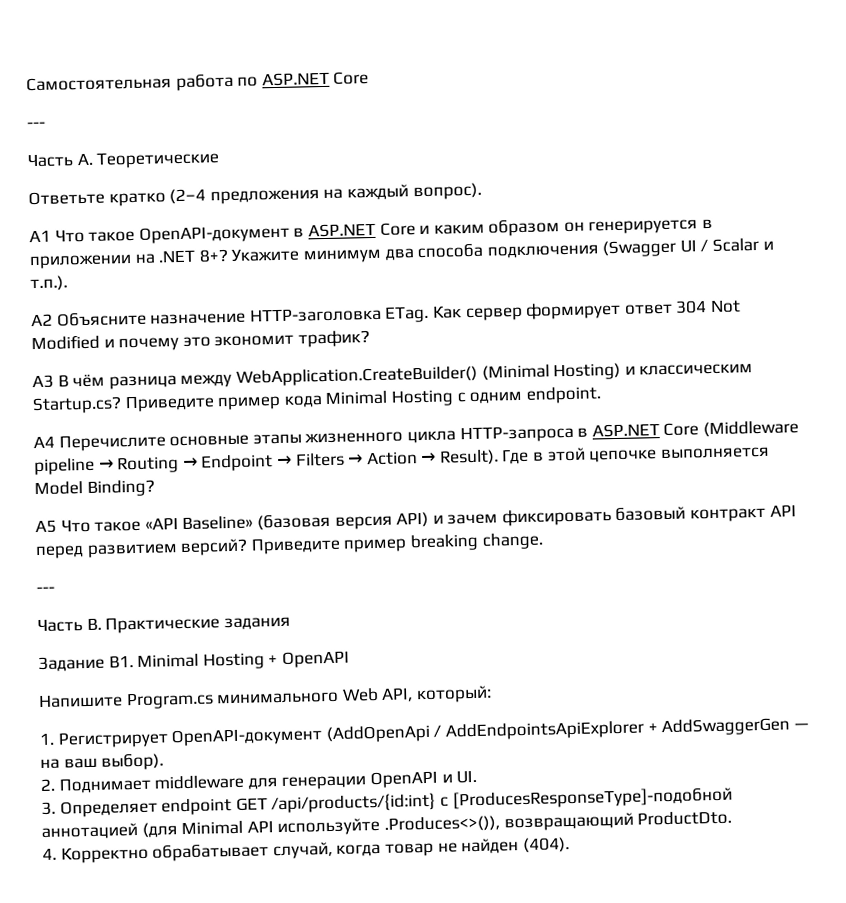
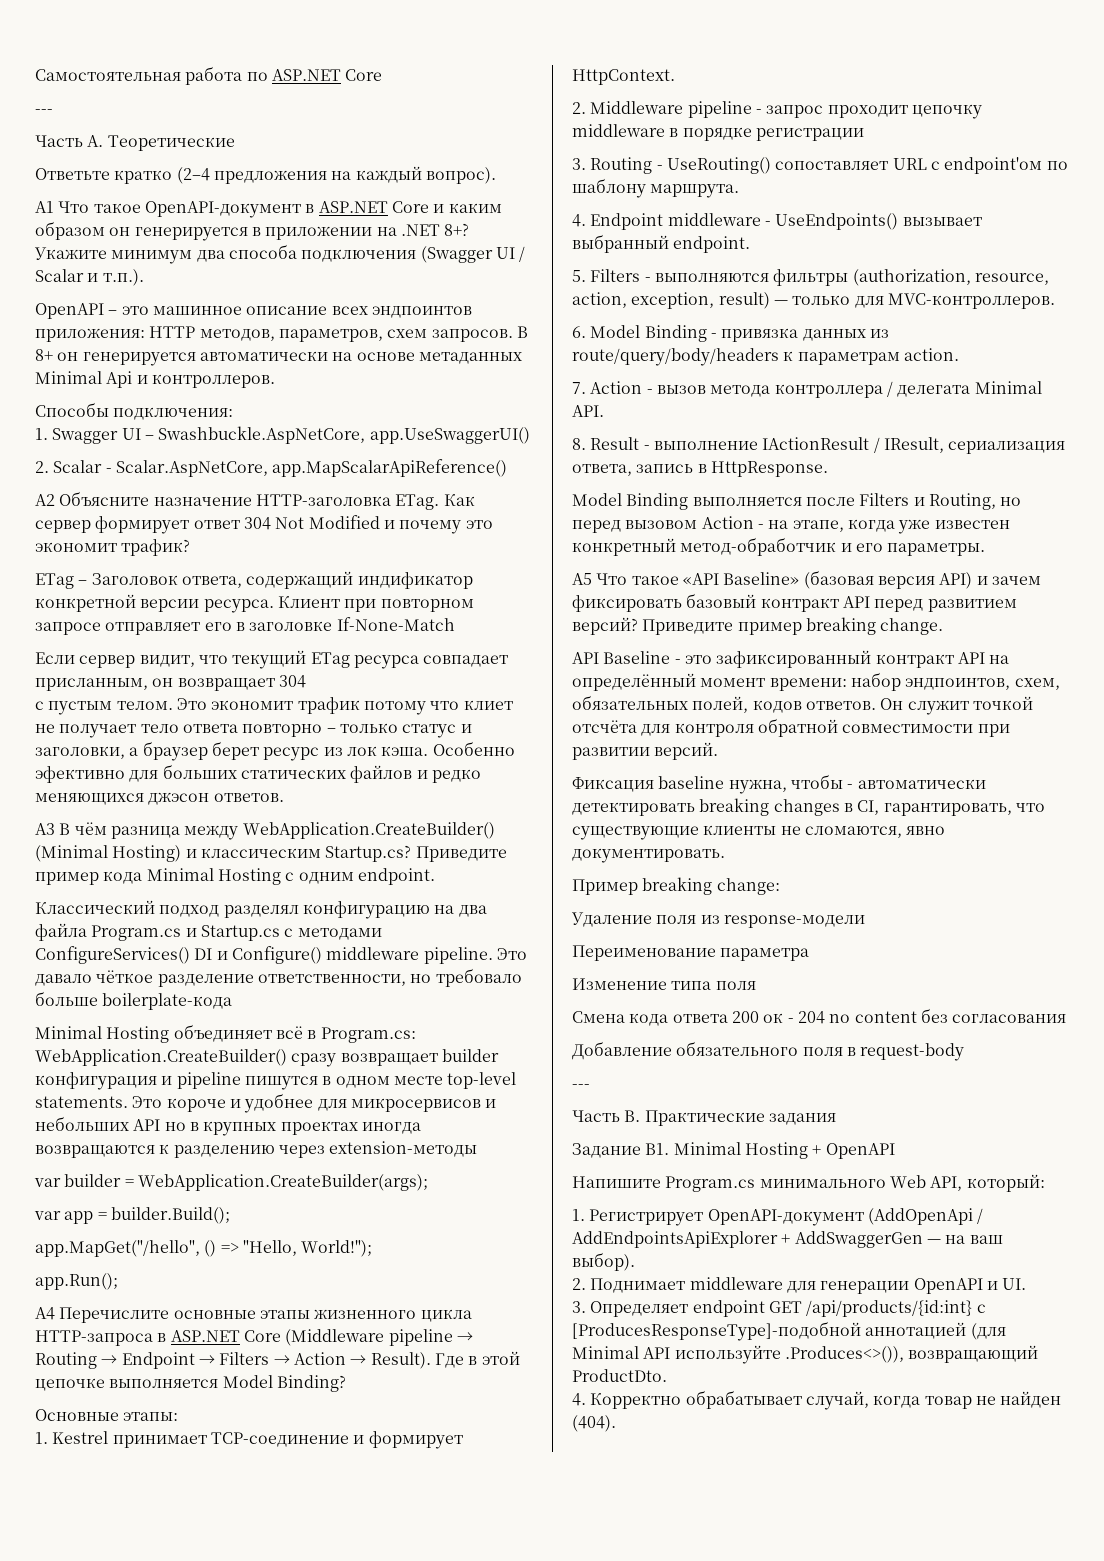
+ OpenAPI – это машинное описание всех эндпоинтов приложения: HTTP методов, параметров, схем запросов. В 8+ он генерируется автоматически на основе метаданных Minimal Api и контроллеров.
+ Способы подключения:
+ 1. Swagger UI – Swashbuckle.AspNetCore, app.UseSwaggerUI()
+ 2. Scalar - Scalar.AspNetCore, app.MapScalarApiReference()
+ ETag – Заголовок ответа, содержащий индификатор конкретной версии ресурса. Клиент при повторном запросе отправляет его в заголовке If-None-Match
+ Если сервер видит, что текущий ETag ресурса совпадает присланным, он возвращает 304
+ с пустым телом. Это экономит трафик потому что клиет не получает тело ответа повторно – только статус и заголовки, а браузер берет ресурс из лок кэша. Особенно эфективно для больших статических файлов и редко меняющихся джэсон ответов.
+ Классический подход разделял конфигурацию на два файла Program.cs и Startup.cs с методами ConfigureServices() DI и Configure() middleware pipeline. Это давало чёткое разделение ответственности, но требовало больше boilerplate-кода
+ Minimal Hosting объединяет всё в Program.cs: WebApplication.CreateBuilder() сразу возвращает builder конфигурация и pipeline пишутся в одном месте top-level statements. Это короче и удобнее для микросервисов и небольших API но в крупных проектах иногда возвращаются к разделению через extension-методы
+ var builder = WebApplication.CreateBuilder(args);
+ var app = builder.Build();
+ app.MapGet("/hello", () => "Hello, World!");
+ app.Run();
+ Основные этапы:
+ 1. Kestrel принимает TCP-соединение и формирует HttpContext.
+ 2. Middleware pipeline - запрос проходит цепочку middleware в порядке регистрации
+ 3. Routing - UseRouting() сопоставляет URL с endpoint'ом по шаблону маршрута.
+ 4. Endpoint middleware - UseEndpoints() вызывает выбранный endpoint.
+ 5. Filters - выполняются фильтры (authorization, resource, action, exception, result) — только для MVC-контроллеров.
+ 6. Model Binding - привязка данных из route/query/body/headers к параметрам action.
+ 7. Action - вызов метода контроллера / делегата Minimal API.
+ 8. Result - выполнение IActionResult / IResult, сериализация ответа, запись в HttpResponse.
+ Model Binding выполняется после Filters и Routing, но перед вызовом Action - на этапе, когда уже известен конкретный метод-обработчик и его параметры.
+ API Baseline - это зафиксированный контракт API на определённый момент времени: набор эндпоинтов, схем, обязательных полей, кодов ответов. Он служит точкой отсчёта для контроля обратной совместимости при развитии версий.
+ Фиксация baseline нужна, чтобы - автоматически детектировать breaking changes в CI, гарантировать, что существующие клиенты не сломаются, явно документировать.
+ Пример breaking change:
+ Удаление поля из response-модели
+ Переименование параметра
+ Изменение типа поля
+ Смена кода ответа 200 ок - 204 no content без согласования
+ Добавление обязательного поля в request-body

